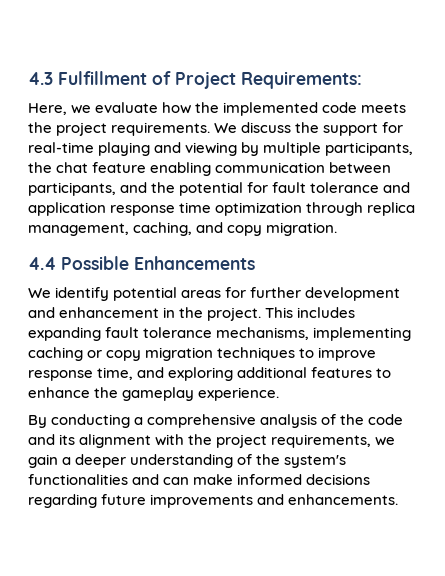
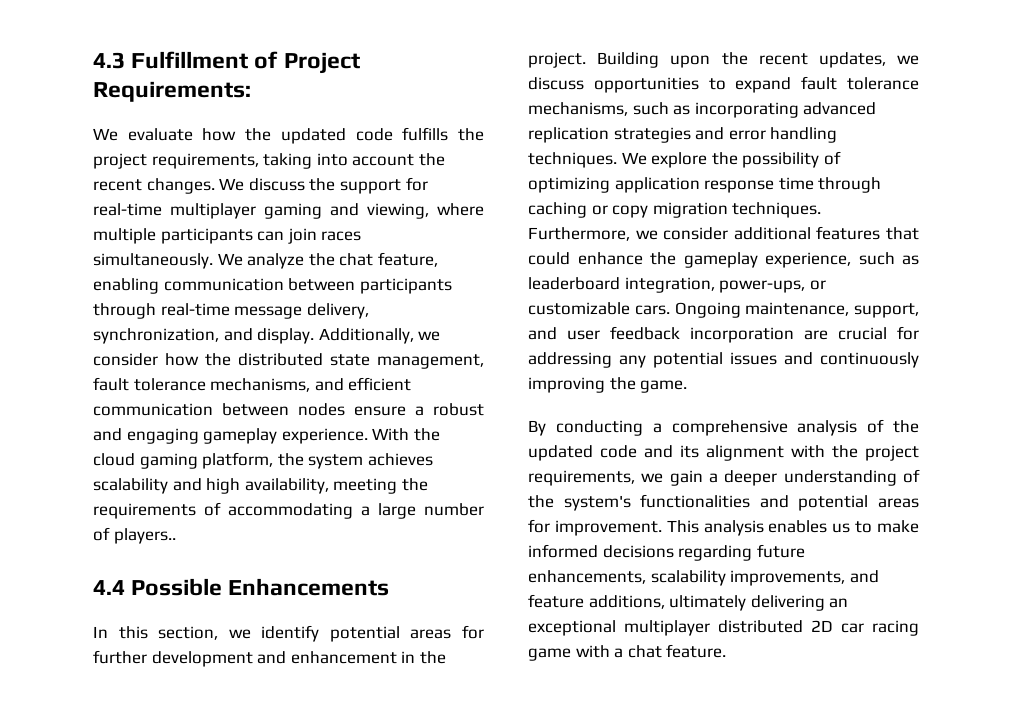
- Here, we evaluate how the implemented code meets the project requirements.
+ We evaluate how the updated code fulfills the project requirements, taking into account the recent changes.
- We discuss the support for real-time playing and viewing by multiple participants, the chat feature enabling communication between participants, and the potential for fault tolerance and application response time optimization through replica management, caching, and copy migration.
+ We discuss the support for real-time multiplayer gaming and viewing, where multiple participants can join races simultaneously. We analyze the chat feature, enabling communication between participants through real-time message delivery, synchronization, and display. Additionally, we consider how the distributed state management, fault tolerance mechanisms, and efficient communication between nodes ensure a robust and engaging gameplay experience. With the cloud gaming platform, the system achieves scalability and high availability, meeting the requirements of accommodating a large number of players..
- We identify potential areas for further development and enhancement in the project.
+ In this section, we identify potential areas for further development and enhancement in the project.
- This includes expanding fault tolerance mechanisms, implementing caching or copy migration techniques to improve response time, and exploring additional features to enhance the gameplay experience.
+ Building upon the recent updates, we discuss opportunities to expand fault tolerance mechanisms, such as incorporating advanced replication strategies and error handling techniques. We explore the possibility of optimizing application response time through caching or copy migration techniques. Furthermore, we consider additional features that could enhance the gameplay experience, such as leaderboard integration, power-ups, or customizable cars. Ongoing maintenance, support, and user feedback incorporation are crucial for addressing any potential issues and continuously improving the game.
- By conducting a comprehensive analysis of the code and its alignment with the project requirements, we gain a deeper understanding of the system's functionalities and can make informed decisions regarding future improvements and enhancements.
+ By conducting a comprehensive analysis of the updated code and its alignment with the project requirements, we gain a deeper understanding of the system's functionalities and potential areas for improvement. This analysis enables us to make informed decisions regarding future enhancements, scalability improvements, and feature additions, ultimately delivering an exceptional multiplayer distributed 2D car racing game with a chat feature.

